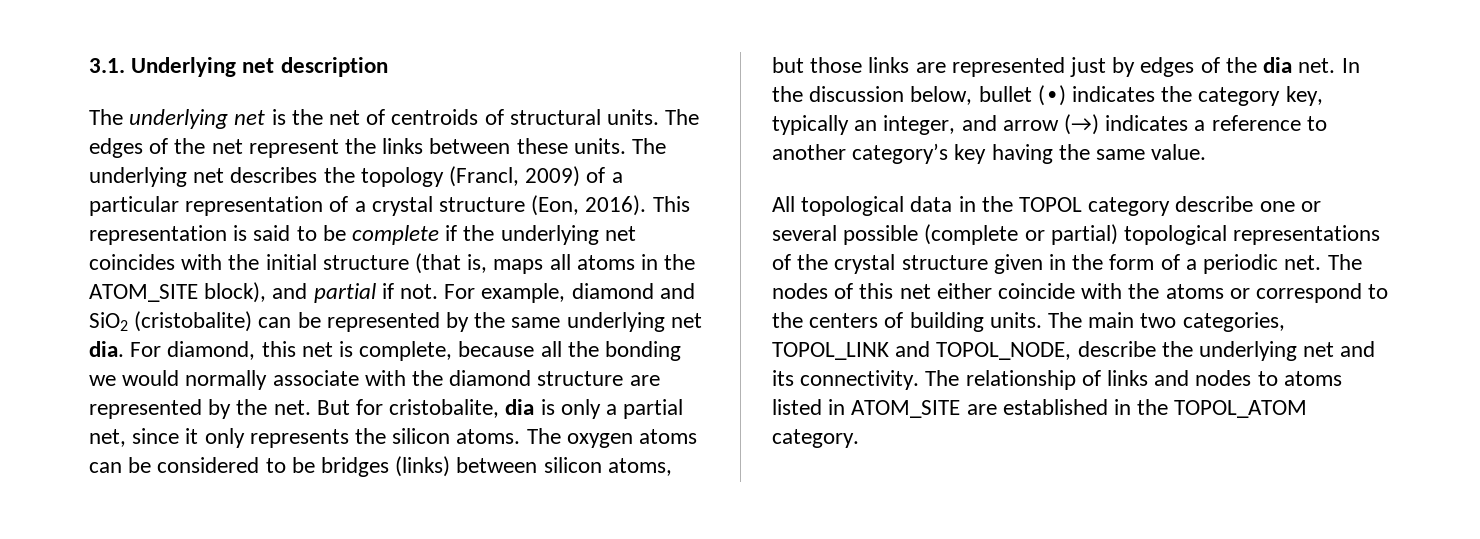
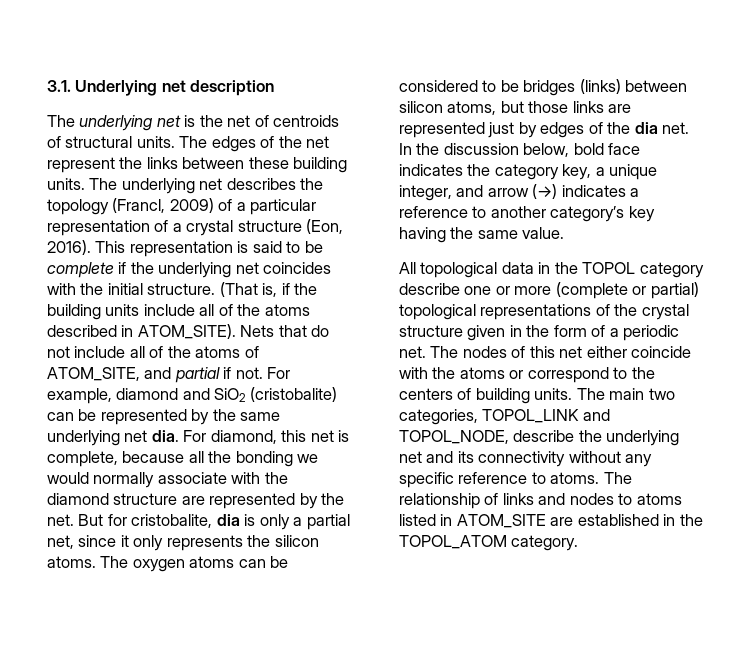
- The edges of the net represent the links between these units.
+ The edges of the net represent the links between these building units.
- This representation is said to be complete if the underlying net coincides with the initial structure (that is, maps all atoms in the ATOM_SITE block), and partial if not.
+ This representation is said to be complete if the underlying net coincides with the initial structure. (That is, if the building units include all of the atoms described in ATOM_SITE). Nets that do not include all of the atoms of ATOM_SITE, and partial if not.
- In the discussion below, bullet (∙) indicates the category key, typically an integer, and arrow (→) indicates a reference to another category’s key having the same value.
+ In the discussion below, bold face indicates the category key, a unique integer, and arrow (→) indicates a reference to another category’s key having the same value.
- All topological data in the TOPOL category describe one or several possible (complete or partial) topological representations of the crystal structure given in the form of a periodic net.
+ All topological data in the TOPOL category describe one or more (complete or partial) topological representations of the crystal structure given in the form of a periodic net.
- The main two categories, TOPOL_LINK and TOPOL_NODE, describe the underlying net and its connectivity.
+ The main two categories, TOPOL_LINK and TOPOL_NODE, describe the underlying net and its connectivity without any specific reference to atoms.

